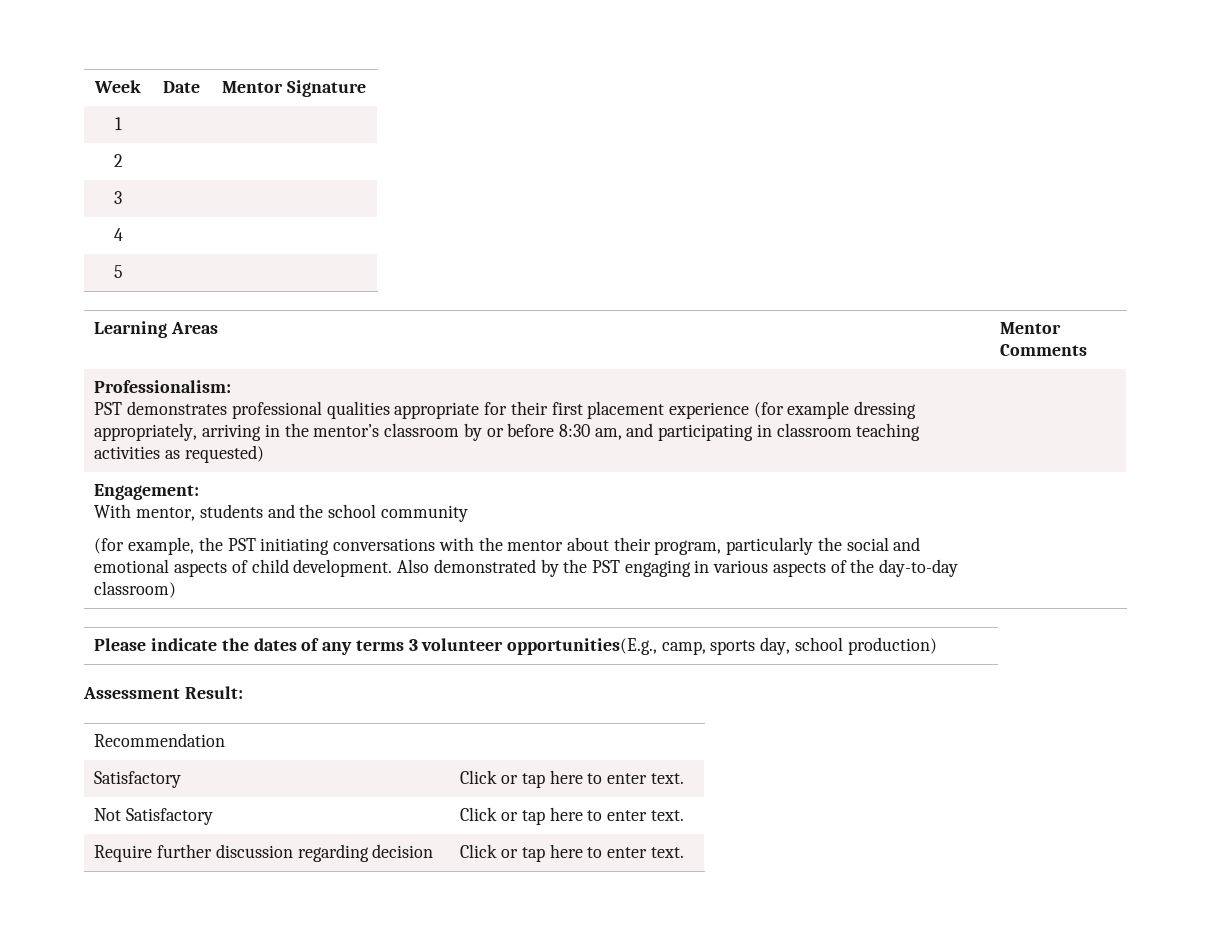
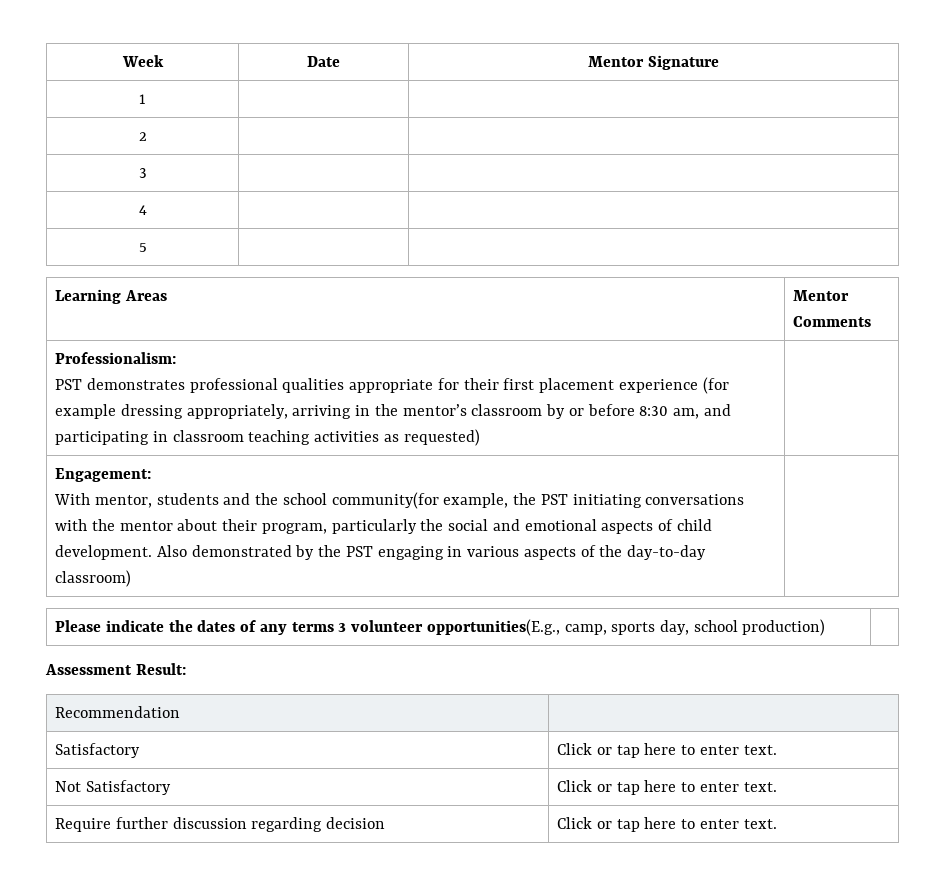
- With mentor, students and the school community
- (for example, the PST initiating conversations with the mentor about their program, particularly the social and emotional aspects of child development.
+ With mentor, students and the school community(for example, the PST initiating conversations with the mentor about their program, particularly the social and emotional aspects of child development.

